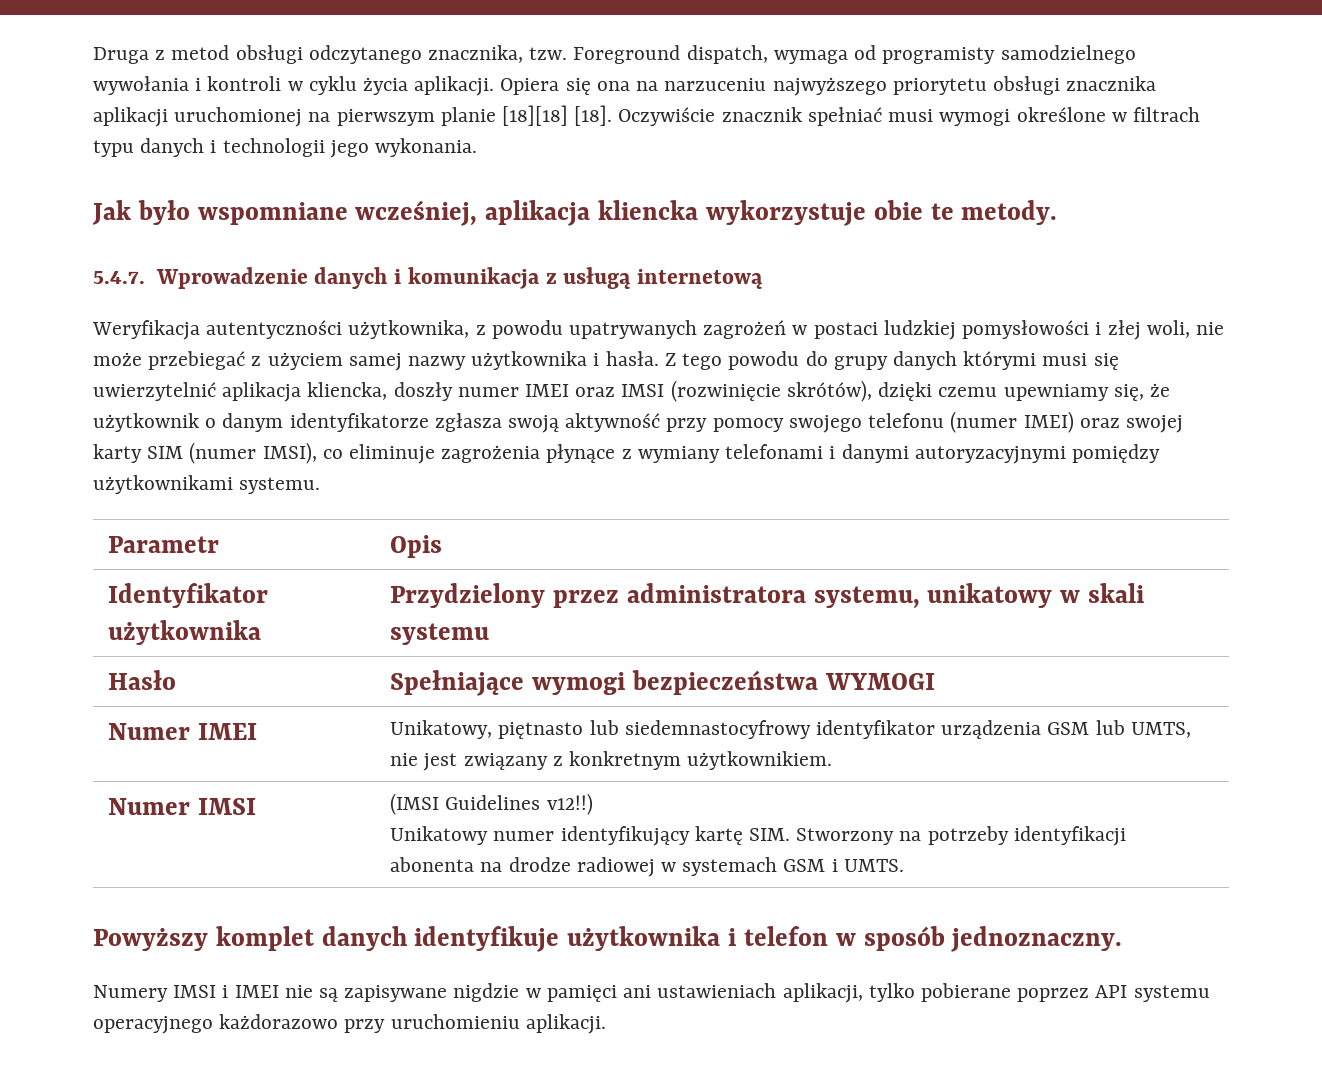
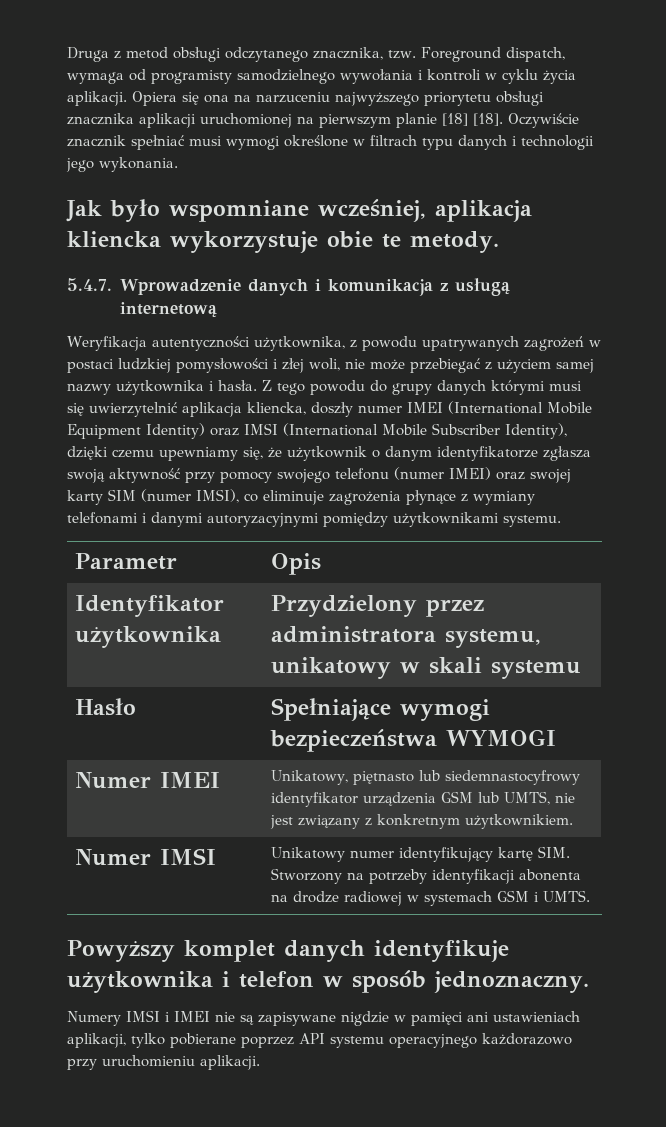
- Opiera się ona na narzuceniu najwyższego priorytetu obsługi znacznika aplikacji uruchomionej na pierwszym planie [18][18] [18].
+ Opiera się ona na narzuceniu najwyższego priorytetu obsługi znacznika aplikacji uruchomionej na pierwszym planie [18] [18].
- Z tego powodu do grupy danych którymi musi się uwierzytelnić aplikacja kliencka, doszły numer IMEI oraz IMSI (rozwinięcie skrótów), dzięki czemu upewniamy się, że użytkownik o danym identyfikatorze zgłasza swoją aktywność przy pomocy swojego telefonu (numer IMEI) oraz swojej karty SIM (numer IMSI), co eliminuje zagrożenia płynące z wymiany telefonami i danymi autoryzacyjnymi pomiędzy użytkownikami systemu.
+ Z tego powodu do grupy danych którymi musi się uwierzytelnić aplikacja kliencka, doszły numer IMEI (International Mobile Equipment Identity) oraz IMSI (International Mobile Subscriber Identity), dzięki czemu upewniamy się, że użytkownik o danym identyfikatorze zgłasza swoją aktywność przy pomocy swojego telefonu (numer IMEI) oraz swojej karty SIM (numer IMSI), co eliminuje zagrożenia płynące z wymiany telefonami i danymi autoryzacyjnymi pomiędzy użytkownikami systemu.
- Numer IMSI | (IMSI Guidelines v12!!)
- Unikatowy numer identyfikujący kartę SIM. Stworzony na potrzeby identyfikacji abonenta na drodze radiowej w systemach GSM i UMTS.
+ Numer IMSI | Unikatowy numer identyfikujący kartę SIM. Stworzony na potrzeby identyfikacji abonenta na drodze radiowej w systemach GSM i UMTS.

